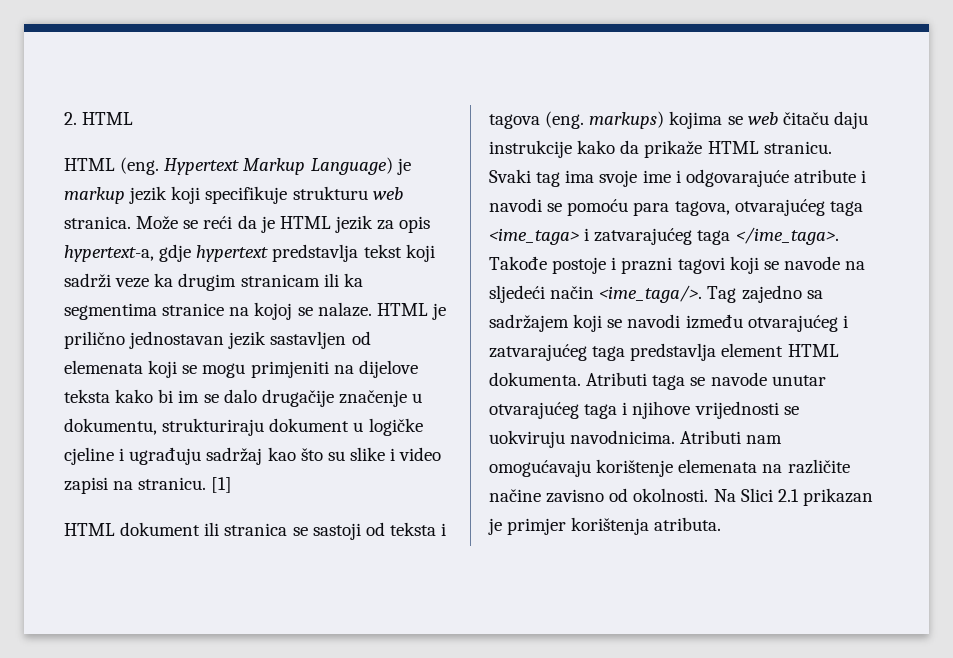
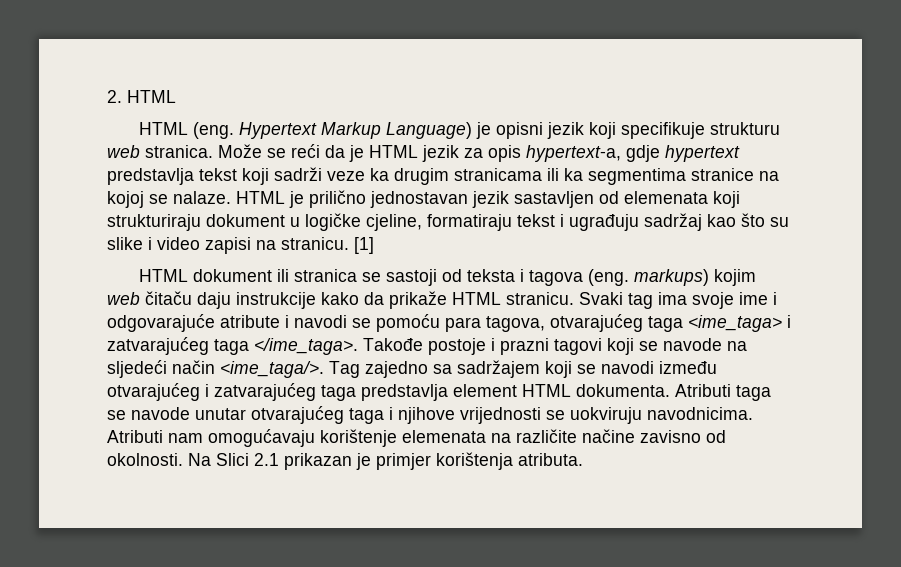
- Hypertext Markup Language) je markup jezik koji specifikuje strukturu web stranica.
+ Hypertext Markup Language) je opisni jezik koji specifikuje strukturu web stranica.
- Može se reći da je HTML jezik za opis hypertext-a, gdje hypertext predstavlja tekst koji sadrži veze ka drugim stranicam ili ka segmentima stranice na kojoj se nalaze.
+ Može se reći da je HTML jezik za opis hypertext-a, gdje hypertext predstavlja tekst koji sadrži veze ka drugim stranicama ili ka segmentima stranice na kojoj se nalaze.
- HTML je prilično jednostavan jezik sastavljen od elemenata koji se mogu primjeniti na dijelove teksta kako bi im se dalo drugačije značenje u dokumentu, strukturiraju dokument u logičke cjeline i ugrađuju sadržaj kao što su slike i video zapisi na stranicu.
+ HTML je prilično jednostavan jezik sastavljen od elemenata koji strukturiraju dokument u logičke cjeline, formatiraju tekst i ugrađuju sadržaj kao što su slike i video zapisi na stranicu.
- HTML dokument ili stranica se sastoji od teksta i tagova (eng. markups) kojima se web čitaču daju instrukcije kako da prikaže HTML stranicu.
+ HTML dokument ili stranica se sastoji od teksta i tagova (eng. markups) kojim web čitaču daju instrukcije kako da prikaže HTML stranicu.

